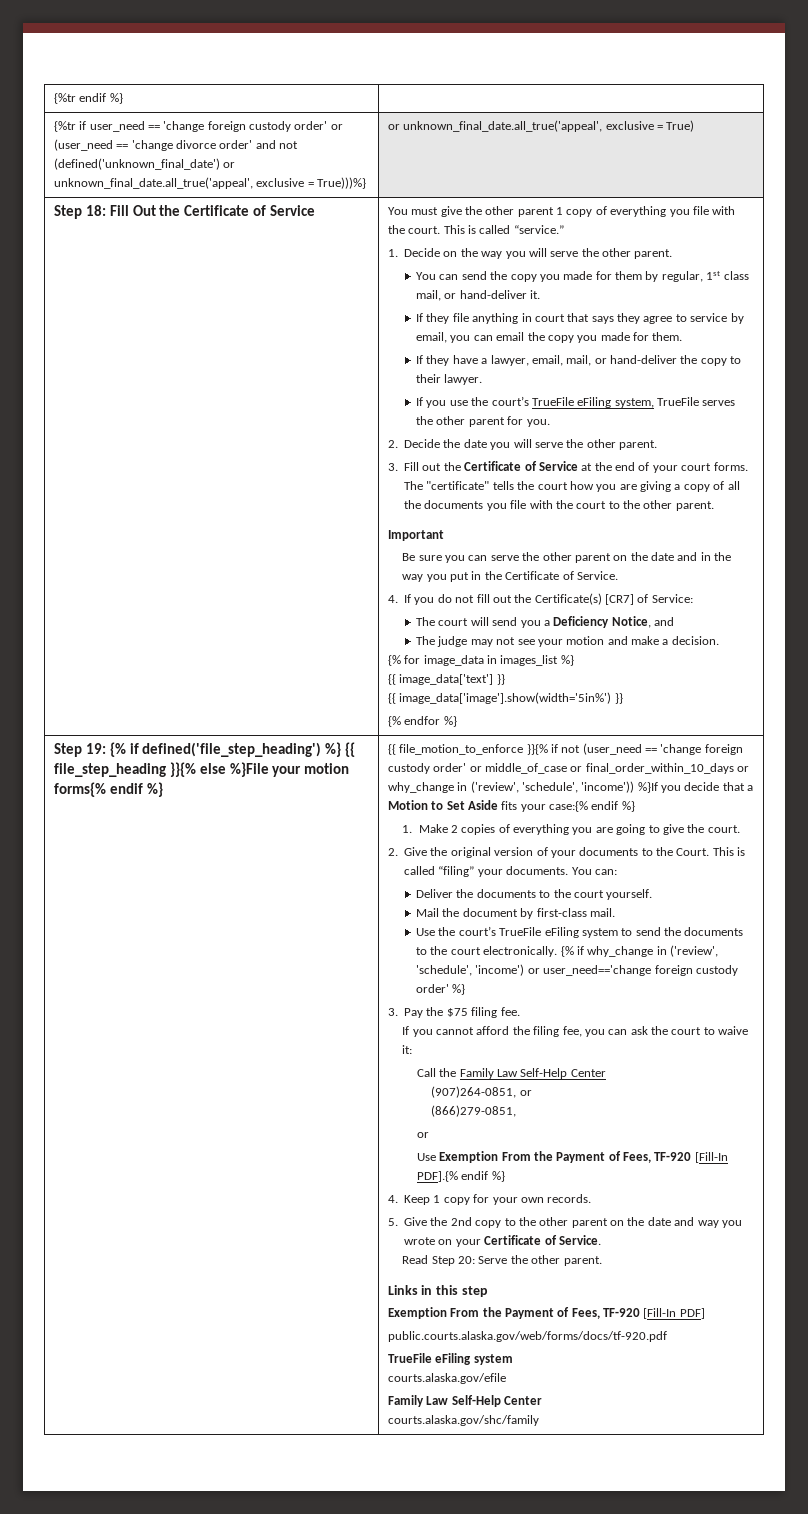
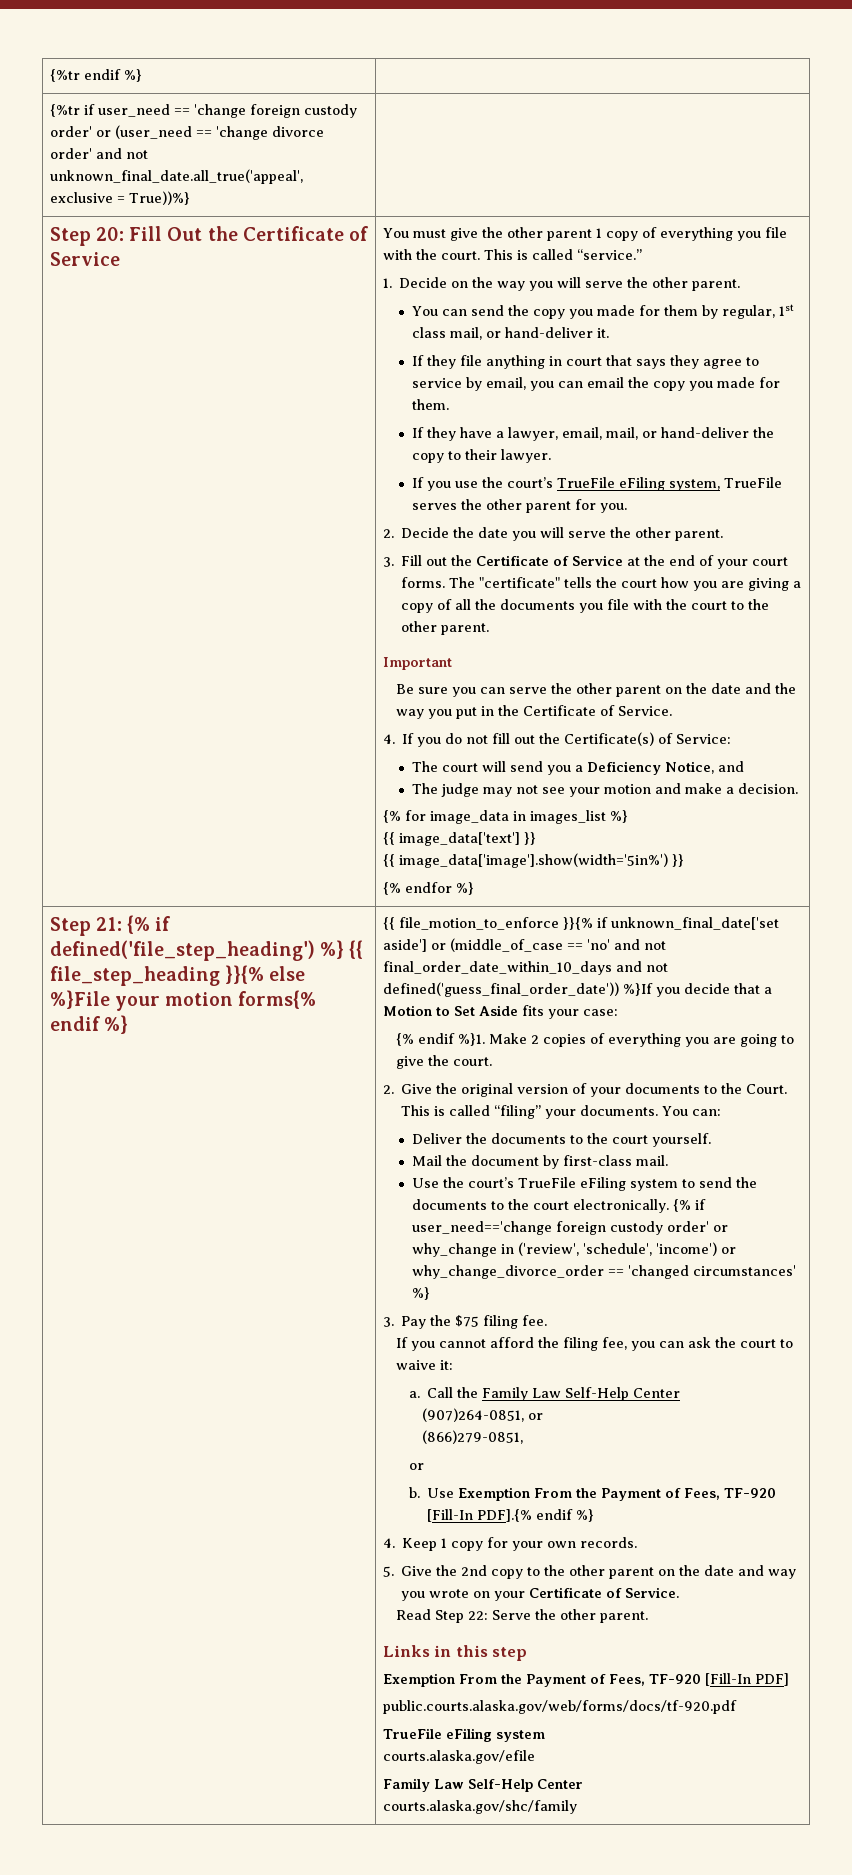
- {%tr if user_need == 'change foreign custody order' or (user_need == 'change divorce order' and not (defined('unknown_final_date') or unknown_final_date.all_true('appeal', exclusive = True)))%} | or unknown_final_date.all_true('appeal', exclusive = True)
- Step 18: Fill Out the Certificate of Service
+ {%tr if user_need == 'change foreign custody order' or (user_need == 'change divorce order' and not unknown_final_date.all_true('appeal', exclusive = True))%} |
+ Step 20: Fill Out the Certificate of Service
- Be sure you can serve the other parent on the date and in the way you put in the Certificate of Service.
+ Be sure you can serve the other parent on the date and the way you put in the Certificate of Service.
- 4. If you do not fill out the Certificate(s) [CR7] of Service:
+ 4. If you do not fill out the Certificate(s) of Service:
- Step 19: {% if defined('file_step_heading') %} {{ file_step_heading }}{% else %}File your motion forms{% endif %}
+ Step 21: {% if defined('file_step_heading') %} {{ file_step_heading }}{% else %}File your motion forms{% endif %}
- {{ file_motion_to_enforce }}{% if not (user_need == 'change foreign custody order' or middle_of_case or final_order_within_10_days or why_change in ('review', 'schedule', 'income')) %}If you decide that a Motion to Set Aside fits your case:{% endif %}
- 1. Make 2 copies of everything you are going to give the court.
+ {{ file_motion_to_enforce }}{% if unknown_final_date['set aside'] or (middle_of_case == 'no' and not final_order_date_within_10_days and not defined('guess_final_order_date')) %}If you decide that a Motion to Set Aside fits your case:
+ {% endif %}1. Make 2 copies of everything you are going to give the court.
- {% if why_change in ('review', 'schedule', 'income') or user_need=='change foreign custody order' %}
+ {% if user_need=='change foreign custody order' or why_change in ('review', 'schedule', 'income') or why_change_divorce_order == 'changed circumstances' %}
+ a.
+ b.
- Read Step 20: Serve the other parent.
+ Read Step 22: Serve the other parent.

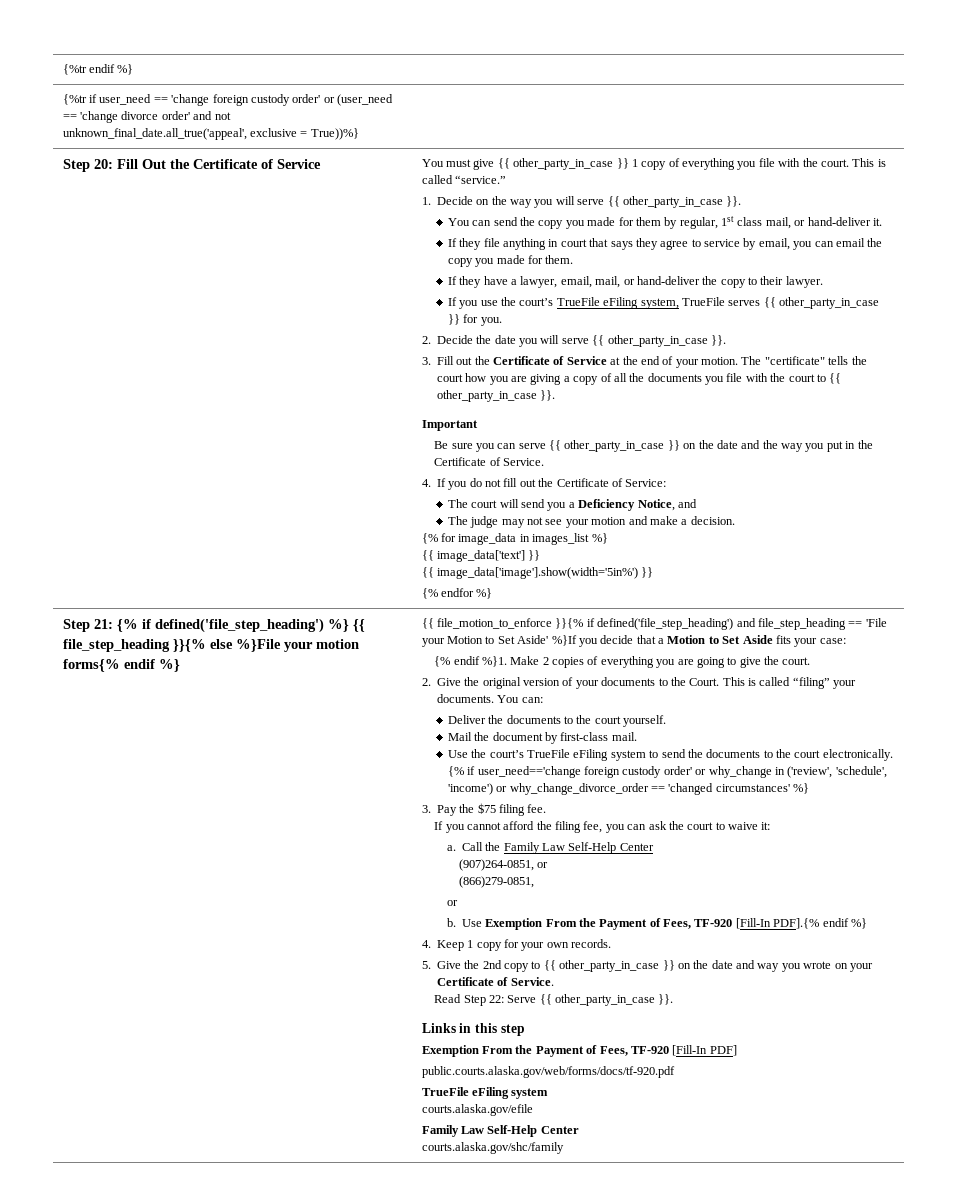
- You must give the other parent 1 copy of everything you file with the court.
+ You must give {{ other_party_in_case }} 1 copy of everything you file with the court.
- 1. Decide on the way you will serve the other parent.
+ 1. Decide on the way you will serve {{ other_party_in_case }}.
- If you use the court’s TrueFile eFiling system, TrueFile serves the other parent for you.
+ If you use the court’s TrueFile eFiling system, TrueFile serves {{ other_party_in_case }} for you.
- 2. Decide the date you will serve the other parent.
+ 2. Decide the date you will serve {{ other_party_in_case }}.
- 3. Fill out the Certificate of Service at the end of your court forms.
+ 3. Fill out the Certificate of Service at the end of your motion.
- The "certificate" tells the court how you are giving a copy of all the documents you file with the court to the other parent.
+ The "certificate" tells the court how you are giving a copy of all the documents you file with the court to {{ other_party_in_case }}.
- Be sure you can serve the other parent on the date and the way you put in the Certificate of Service.
+ Be sure you can serve {{ other_party_in_case }} on the date and the way you put in the Certificate of Service.
- 4. If you do not fill out the Certificate(s) of Service:
+ 4. If you do not fill out the Certificate of Service:
- {{ file_motion_to_enforce }}{% if unknown_final_date['set aside'] or (middle_of_case == 'no' and not final_order_date_within_10_days and not defined('guess_final_order_date')) %}If you decide that a Motion to Set Aside fits your case:
+ {{ file_motion_to_enforce }}{% if defined('file_step_heading') and file_step_heading == 'File your Motion to Set Aside' %}If you decide that a Motion to Set Aside fits your case:
- 5. Give the 2nd copy to the other parent on the date and way you wrote on your Certificate of Service.
+ 5. Give the 2nd copy to {{ other_party_in_case }} on the date and way you wrote on your Certificate of Service.
- Read Step 22: Serve the other parent.
+ Read Step 22: Serve {{ other_party_in_case }}.

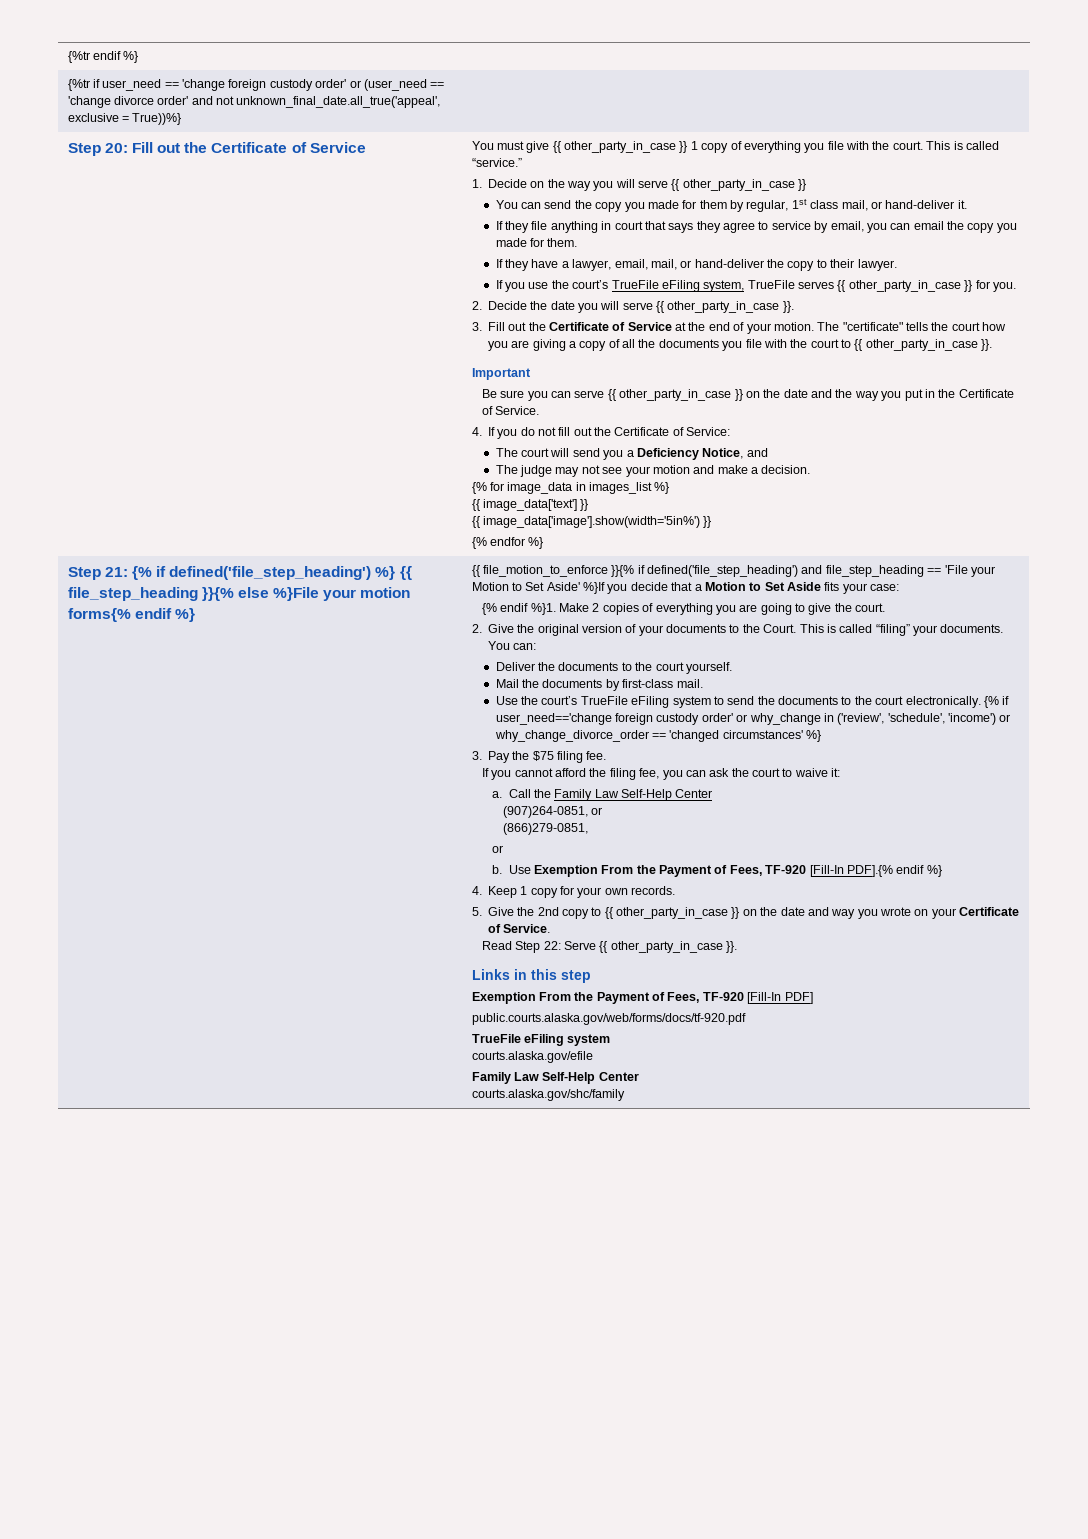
- Step 20: Fill Out the Certificate of Service
+ Step 20: Fill out the Certificate of Service
- 1. Decide on the way you will serve {{ other_party_in_case }}.
+ 1. Decide on the way you will serve {{ other_party_in_case }}
- Mail the document by first-class mail.
+ Mail the documents by first-class mail.

